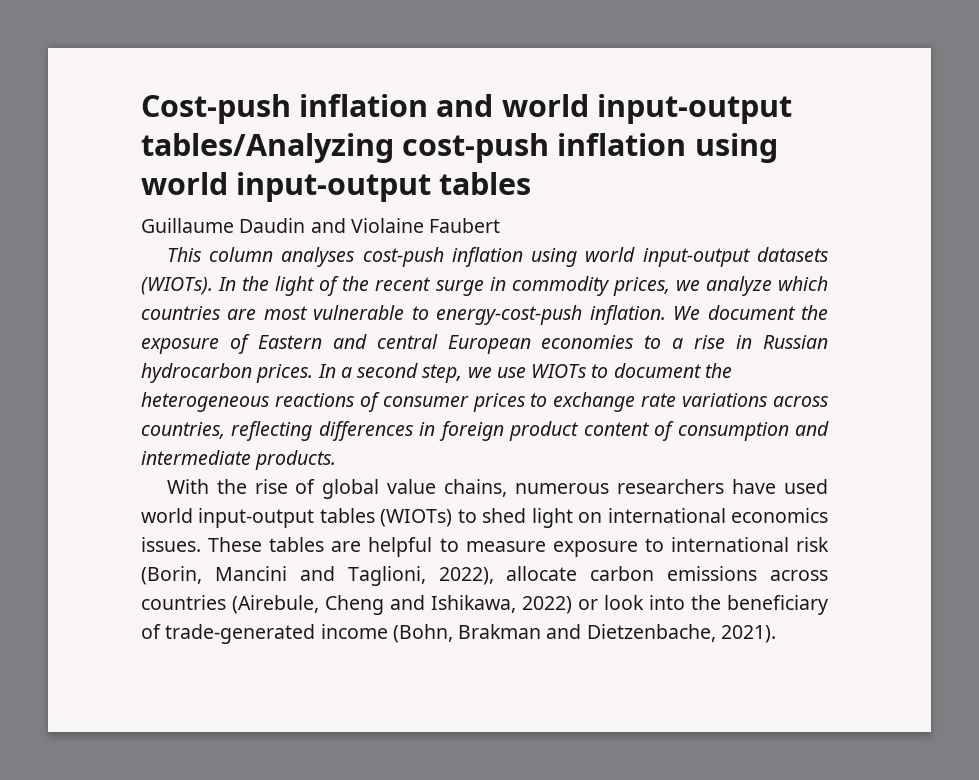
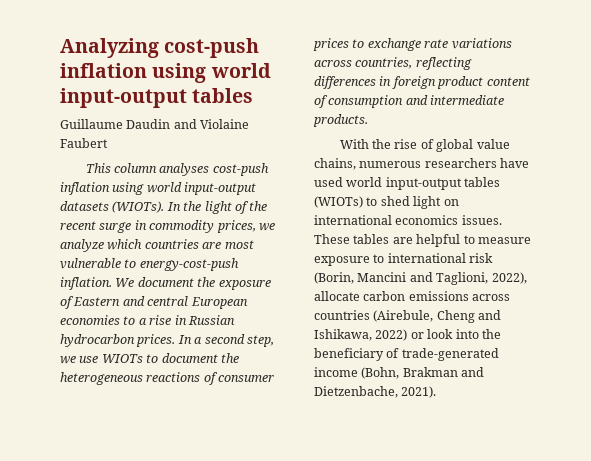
- Cost-push inflation and world input-output tables/Analyzing cost-push inflation using world input-output tables
+ Analyzing cost-push inflation using world input-output tables

